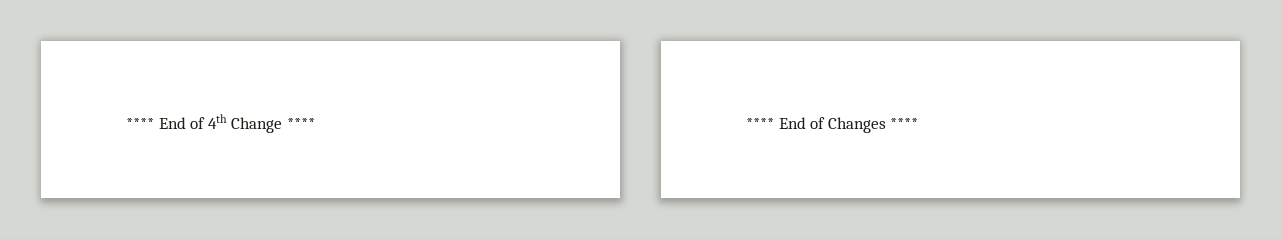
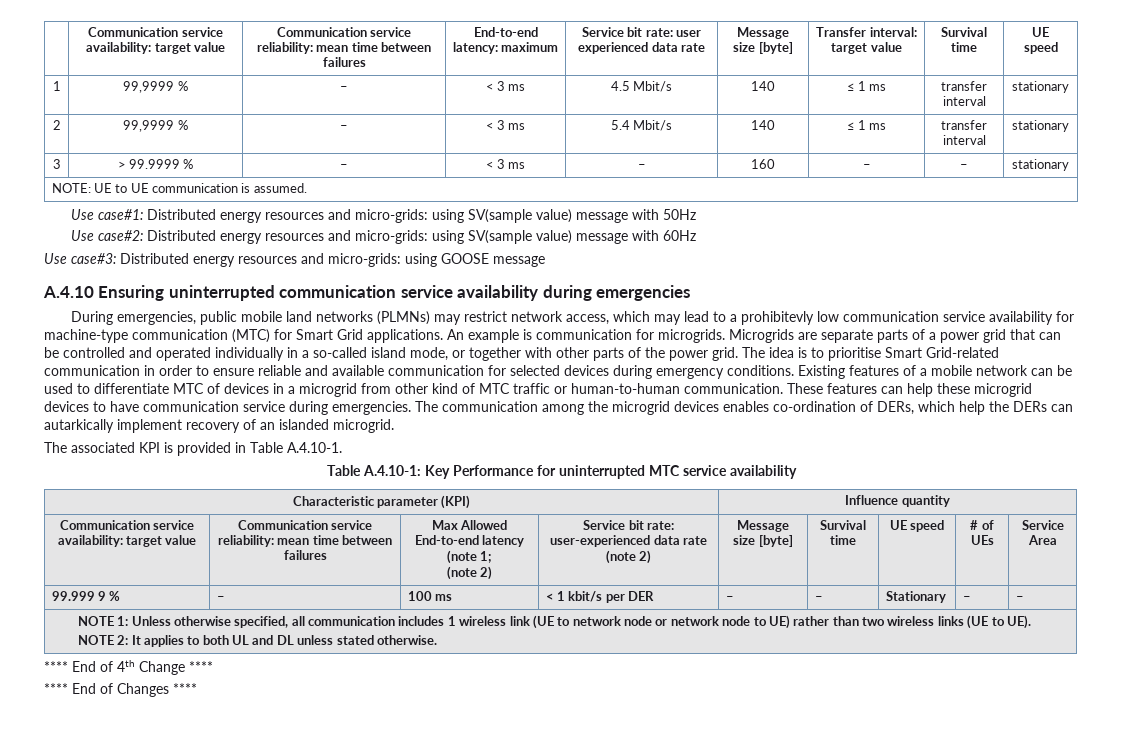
+ | Communication service availability: target value | Communication service reliability: mean time between failures | End-to-end latency: maximum | Service bit rate: user experienced data rate | Message size [byte] | Transfer interval: target value | Survival time | UE
+ speed
+ 1 | 99,9999 % | – | < 3 ms | 4.5 Mbit/s | 140 | ≤ 1 ms | transfer interval | stationary
+ 2 | 99,9999 % | – | < 3 ms | 5.4 Mbit/s | 140 | ≤ 1 ms | transfer interval | stationary
+ 3 | > 99.9999 % | – | < 3 ms | – | 160 | – | – | stationary
+ NOTE: UE to UE communication is assumed.
+ Use case#1: Distributed energy resources and micro-grids: using SV(sample value) message with 50Hz
+ Use case#2: Distributed energy resources and micro-grids: using SV(sample value) message with 60Hz
+ Use case#3: Distributed energy resources and micro-grids: using GOOSE message
+ A.4.10 Ensuring uninterrupted communication service availability during emergencies
+ During emergencies, public mobile land networks (PLMNs) may restrict network access, which may lead to a prohibitevly low communication service availability for machine-type communication (MTC) for Smart Grid applications. An example is communication for microgrids. Microgrids are separate parts of a power grid that can be controlled and operated individually in a so-called island mode, or together with other parts of the power grid. The idea is to prioritise Smart Grid-related communication in order to ensure reliable and available communication for selected devices during emergency conditions. Existing features of a mobile network can be used to differentiate MTC of devices in a microgrid from other kind of MTC traffic or human-to-human communication. These features can help these microgrid devices to have communication service during emergencies. The communication among the microgrid devices enables co-ordination of DERs, which help the DERs can autarkically implement recovery of an islanded microgrid.
+ The associated KPI is provided in Table A.4.10-1.
+ Table A.4.10-1: Key Performance for uninterrupted MTC service availability
+ Characteristic parameter (KPI) | Influence quantity
+ Communication service availability: target value | Communication service reliability: mean time between failures | Max Allowed End-to-end latency (note 1;
+ (note 2) | Service bit rate: user-experienced data rate (note 2) | Message size [byte] | Survival time | UE speed | # of UEs | Service Area
+ 99.999 9 % | – | 100 ms | < 1 kbit/s per DER | – | – | Stationary | – | –
+ NOTE 1: Unless otherwise specified, all communication includes 1 wireless link (UE to network node or network node to UE) rather than two wireless links (UE to UE).
+ NOTE 2: It applies to both UL and DL unless stated otherwise.

